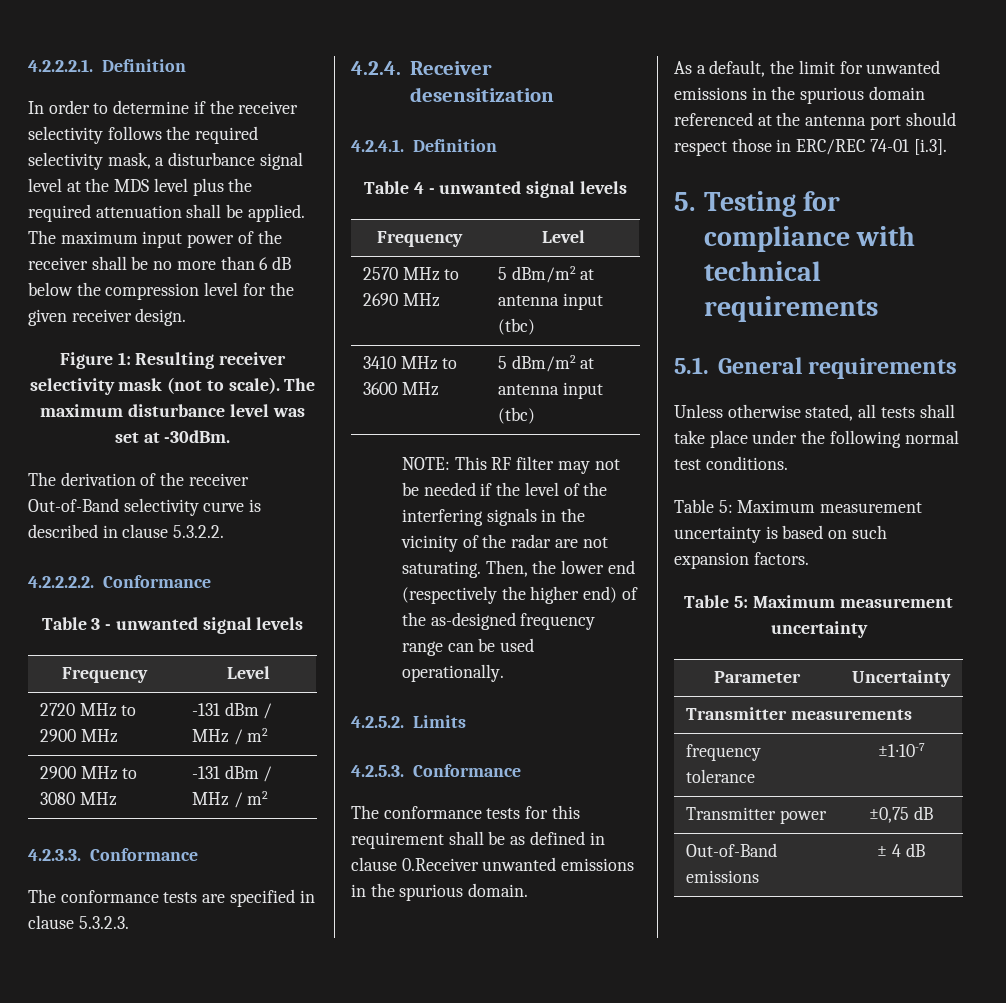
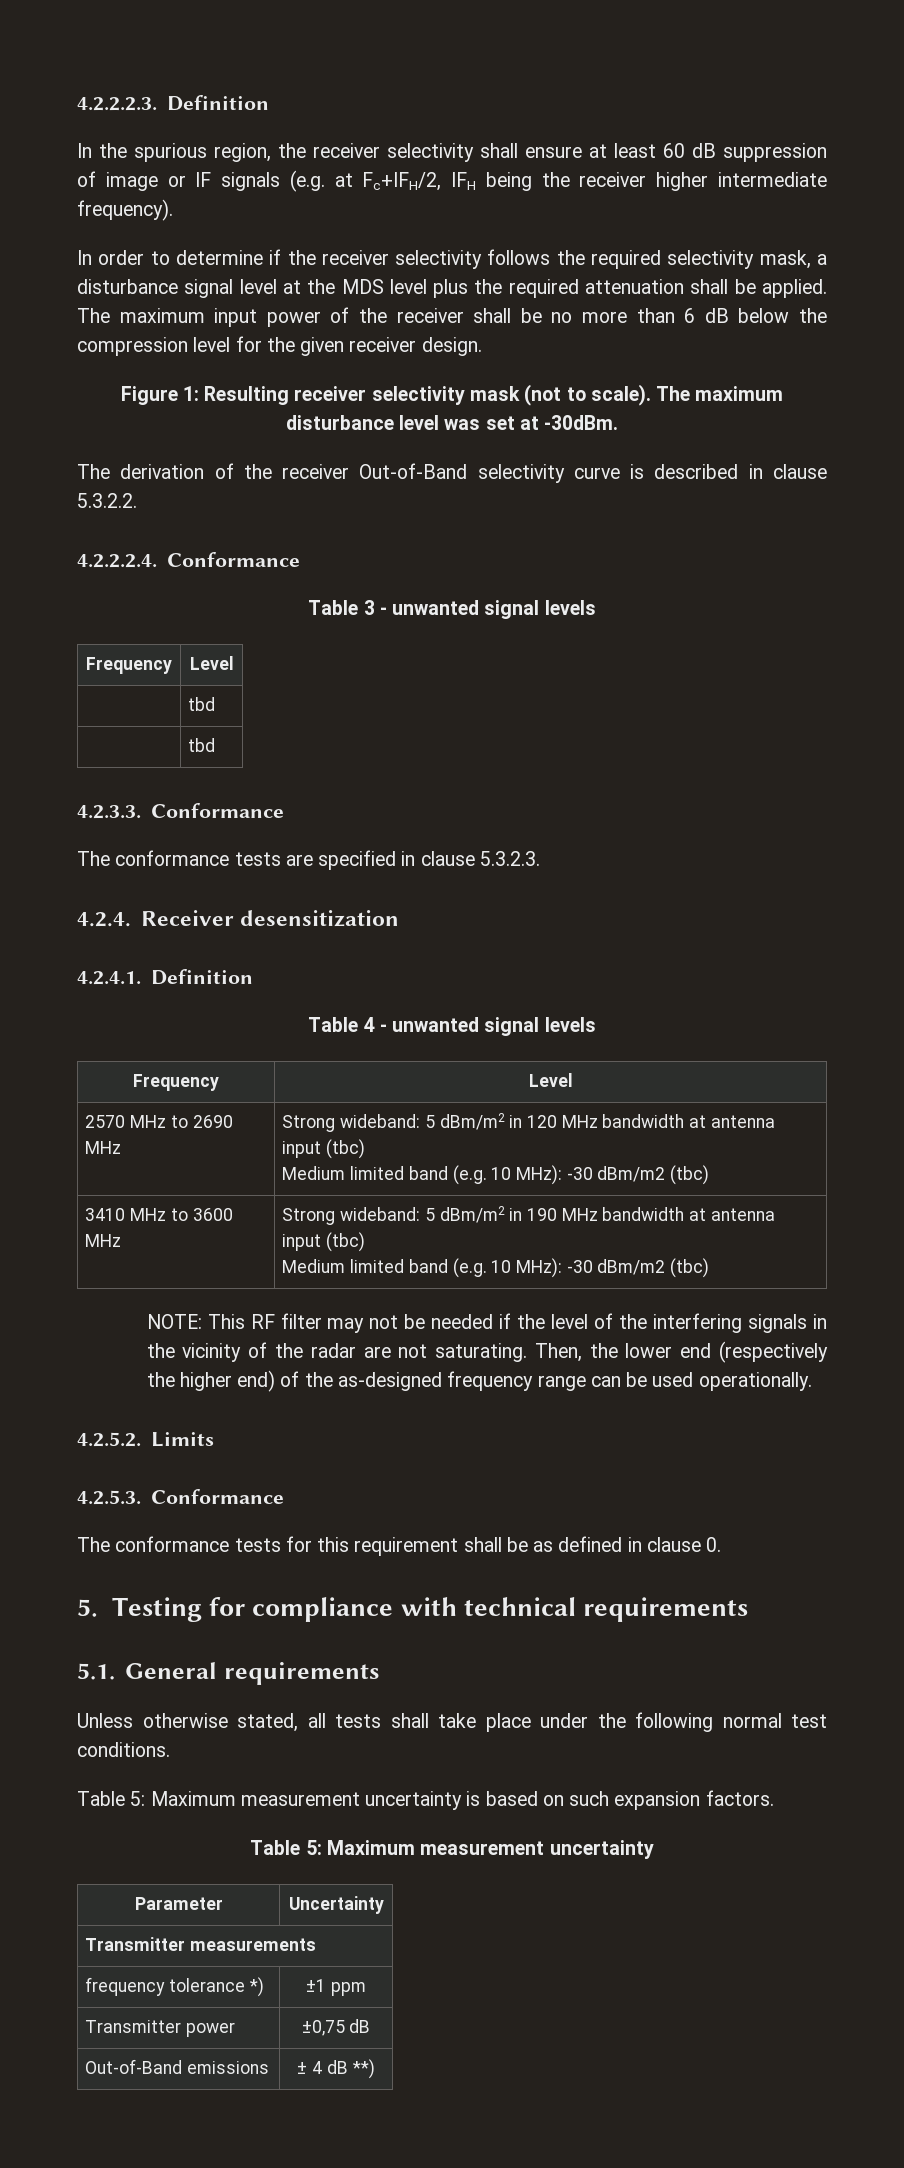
- 4.2.2.2.1. Definition
+ 4.2.2.2.3. Definition
+ In the spurious region, the receiver selectivity shall ensure at least 60 dB suppression of image or IF signals (e.g. at Fc+IFH/2, IFH being the receiver higher intermediate frequency).
- 4.2.2.2.2. Conformance
+ 4.2.2.2.4. Conformance
  Table 3 - unwanted signal levels
  Frequency | Level
- 2720 MHz to 2900 MHz | -131 dBm / MHz / m2
- 2900 MHz to 3080 MHz | -131 dBm / MHz / m2
+ | tbd
+ | tbd
- 2570 MHz to 2690 MHz | 5 dBm/m2 at antenna input (tbc)
+ 2570 MHz to 2690 MHz | Strong wideband: 5 dBm/m2 in 120 MHz bandwidth at antenna input (tbc)
+ Medium limited band (e.g. 10 MHz): -30 dBm/m2 (tbc)
- 3410 MHz to 3600 MHz | 5 dBm/m2 at antenna input (tbc)
+ 3410 MHz to 3600 MHz | Strong wideband: 5 dBm/m2 in 190 MHz bandwidth at antenna input (tbc)
+ Medium limited band (e.g. 10 MHz): -30 dBm/m2 (tbc)
- The conformance tests for this requirement shall be as defined in clause 0.Receiver unwanted emissions in the spurious domain.
- As a default, the limit for unwanted emissions in the spurious domain referenced at the antenna port should respect those in ERC/REC 74-01 [i.3].
+ The conformance tests for this requirement shall be as defined in clause 0.
- frequency tolerance | ±1∙10-7
+ frequency tolerance *) | ±1 ppm
- Out-of-Band emissions | ± 4 dB
+ Out-of-Band emissions | ± 4 dB **)

